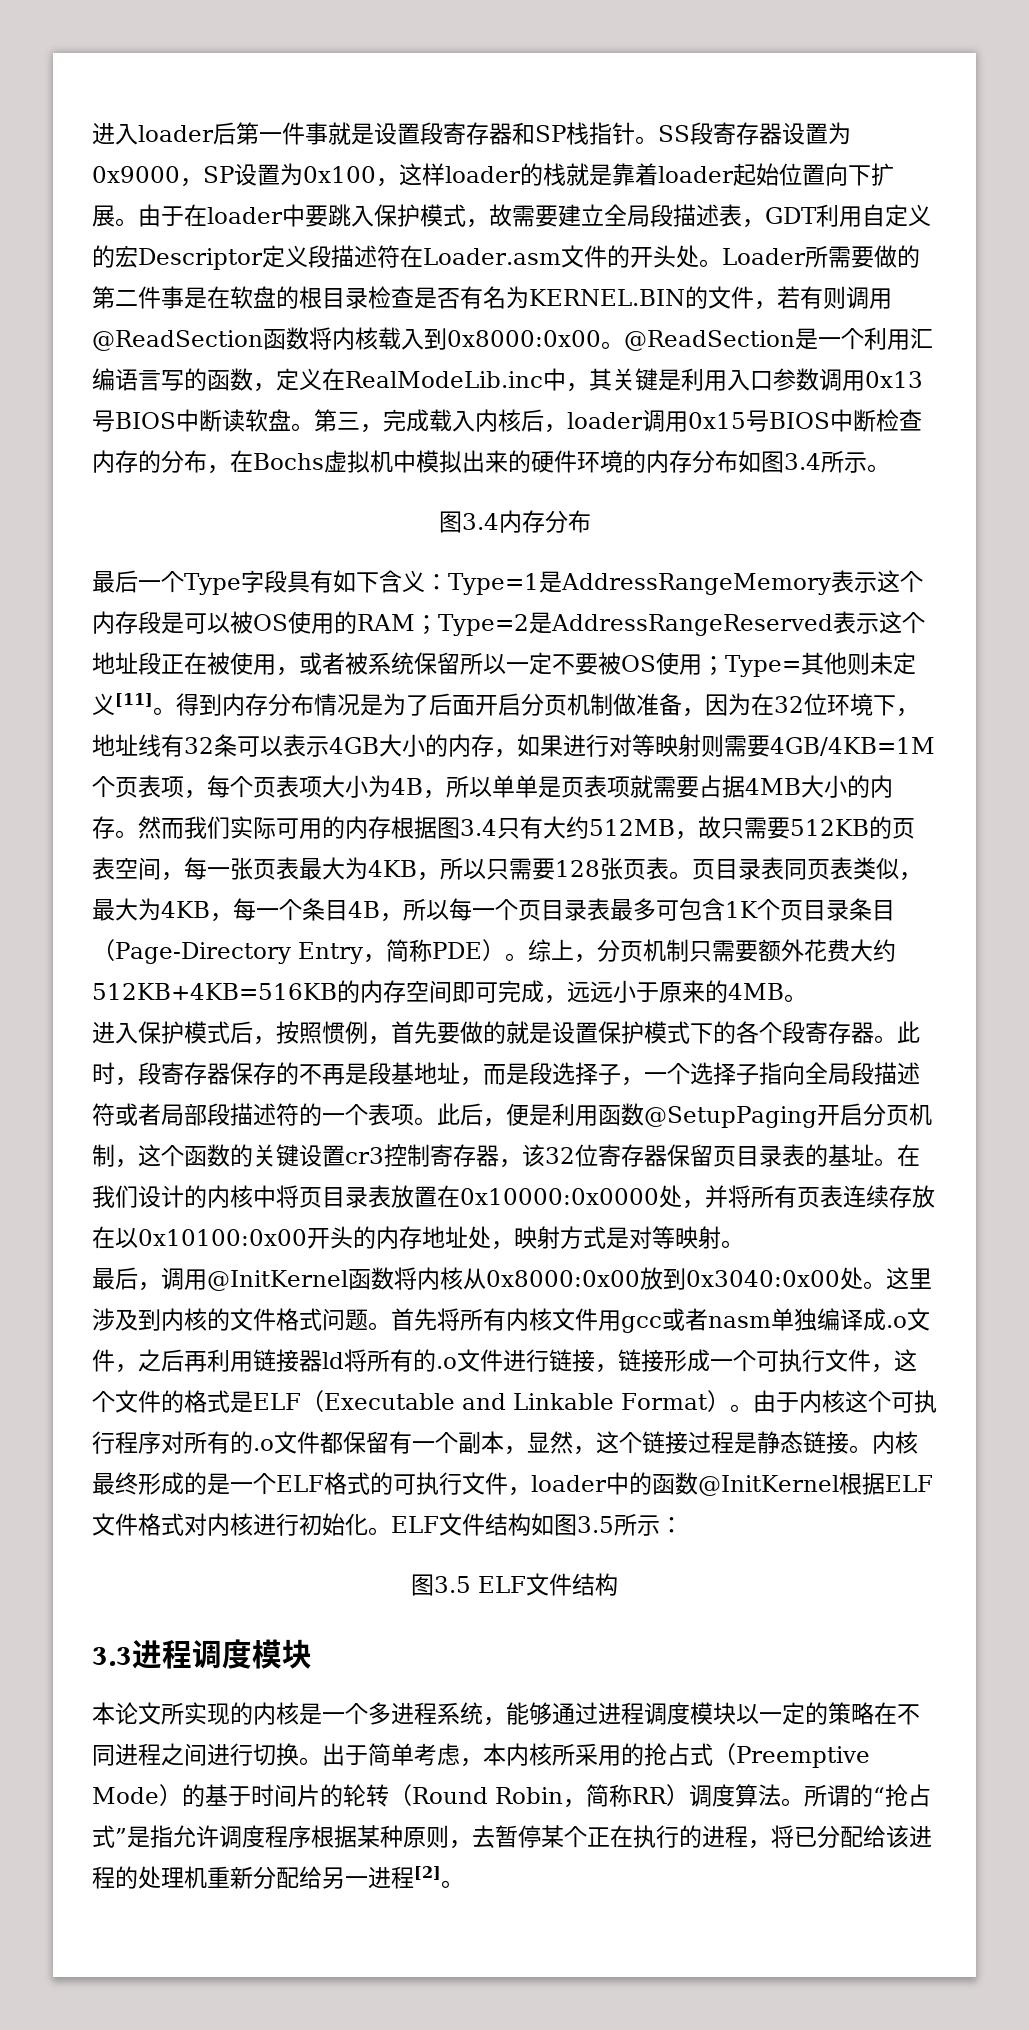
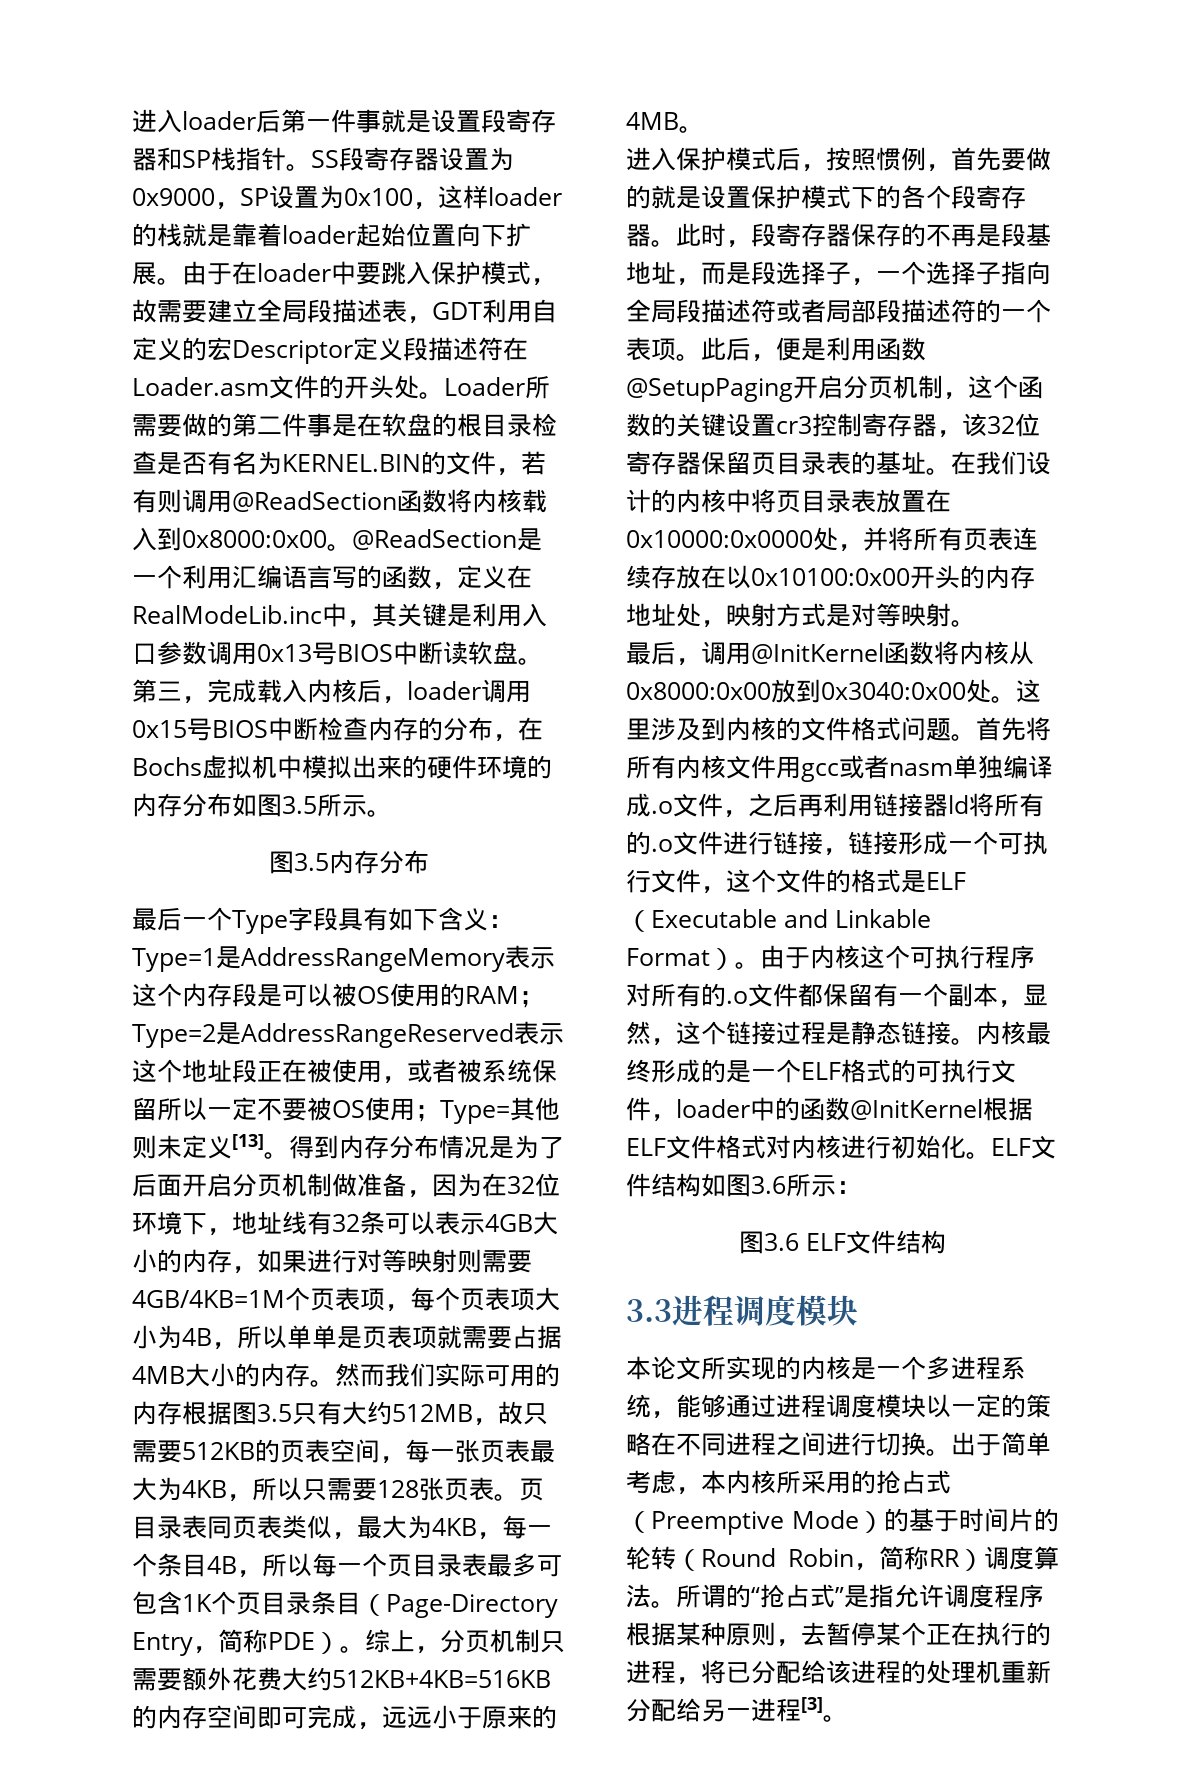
- 第三，完成载入内核后，loader调用0x15号BIOS中断检查内存的分布，在Bochs虚拟机中模拟出来的硬件环境的内存分布如图3.4所示。
+ 第三，完成载入内核后，loader调用0x15号BIOS中断检查内存的分布，在Bochs虚拟机中模拟出来的硬件环境的内存分布如图3.5所示。
- 图3.4内存分布
+ 图3.5内存分布
- 最后一个Type字段具有如下含义：Type=1是AddressRangeMemory表示这个内存段是可以被OS使用的RAM；Type=2是AddressRangeReserved表示这个地址段正在被使用，或者被系统保留所以一定不要被OS使用；Type=其他则未定义[11]。
+ 最后一个Type字段具有如下含义：Type=1是AddressRangeMemory表示这个内存段是可以被OS使用的RAM；Type=2是AddressRangeReserved表示这个地址段正在被使用，或者被系统保留所以一定不要被OS使用；Type=其他则未定义[13]。
- 然而我们实际可用的内存根据图3.4只有大约512MB，故只需要512KB的页表空间，每一张页表最大为4KB，所以只需要128张页表。
+ 然而我们实际可用的内存根据图3.5只有大约512MB，故只需要512KB的页表空间，每一张页表最大为4KB，所以只需要128张页表。
- ELF文件结构如图3.5所示：
+ ELF文件结构如图3.6所示：
- 图3.5 ELF文件结构
+ 图3.6 ELF文件结构
- 所谓的“抢占式”是指允许调度程序根据某种原则，去暂停某个正在执行的进程，将已分配给该进程的处理机重新分配给另一进程[2]。
+ 所谓的“抢占式”是指允许调度程序根据某种原则，去暂停某个正在执行的进程，将已分配给该进程的处理机重新分配给另一进程[3]。

